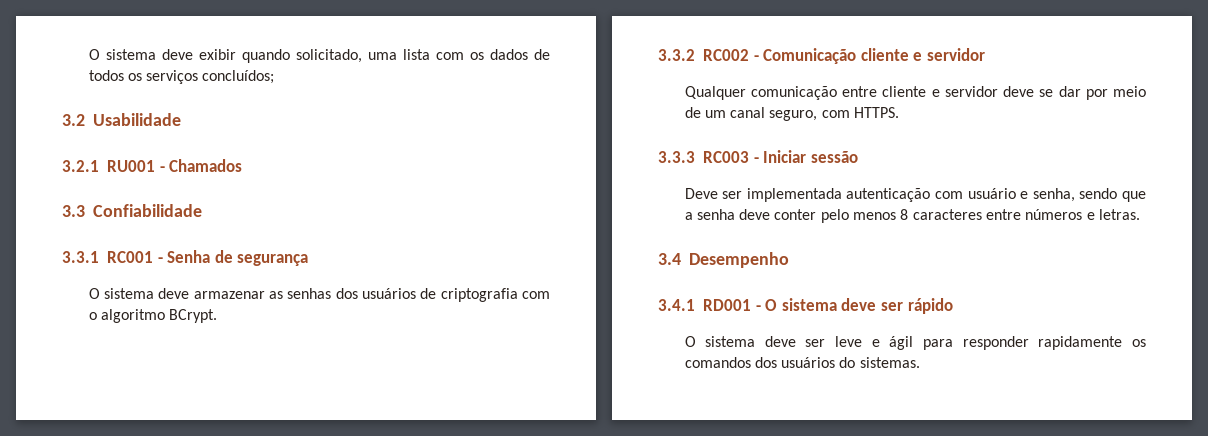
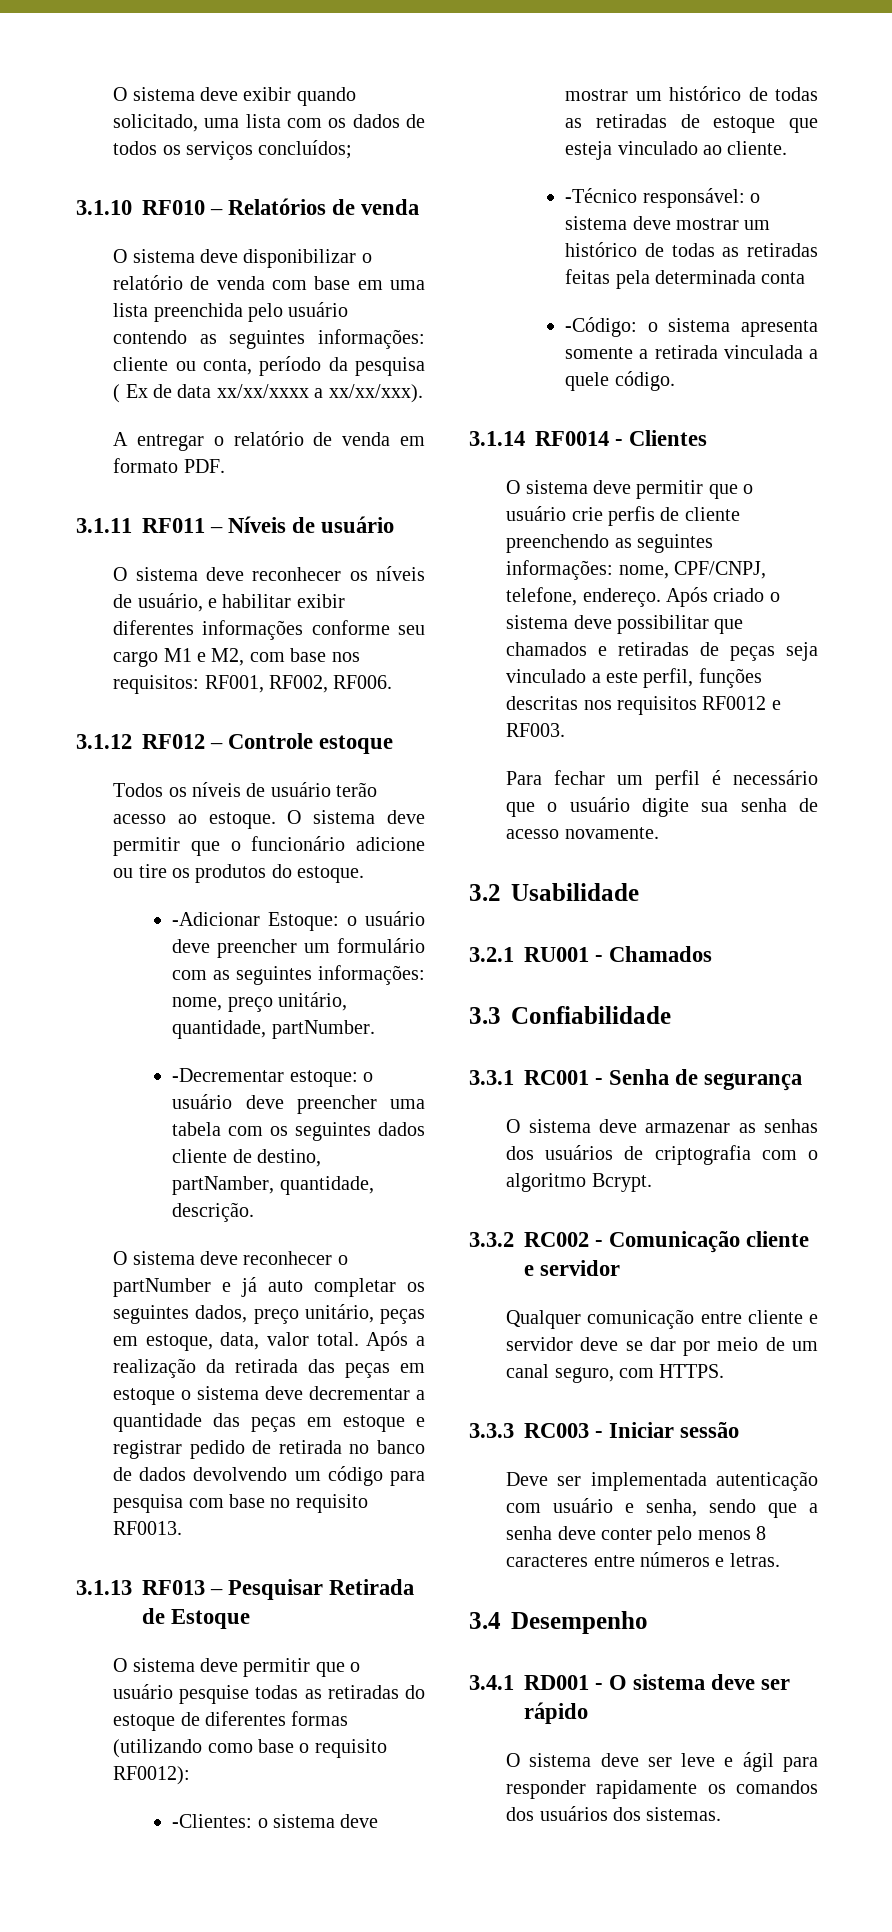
+ 3.1.10 RF010 – Relatórios de venda
+ O sistema deve disponibilizar o relatório de venda com base em uma lista preenchida pelo usuário contendo as seguintes informações: cliente ou conta, período da pesquisa ( Ex de data xx/xx/xxxx a xx/xx/xxx).
+ A entregar o relatório de venda em formato PDF.
+ 3.1.11 RF011 – Níveis de usuário
+ O sistema deve reconhecer os níveis de usuário, e habilitar exibir diferentes informações conforme seu cargo M1 e M2, com base nos requisitos: RF001, RF002, RF006.
+ 3.1.12 RF012 – Controle estoque
+ Todos os níveis de usuário terão acesso ao estoque. O sistema deve permitir que o funcionário adicione ou tire os produtos do estoque.
+ -Adicionar Estoque: o usuário deve preencher um formulário com as seguintes informações: nome, preço unitário, quantidade, partNumber.
+ -Decrementar estoque: o usuário deve preencher uma tabela com os seguintes dados cliente de destino, partNamber, quantidade, descrição.
+ O sistema deve reconhecer o partNumber e já auto completar os seguintes dados, preço unitário, peças em estoque, data, valor total. Após a realização da retirada das peças em estoque o sistema deve decrementar a quantidade das peças em estoque e registrar pedido de retirada no banco de dados devolvendo um código para pesquisa com base no requisito RF0013.
+ 3.1.13 RF013 – Pesquisar Retirada de Estoque
+ O sistema deve permitir que o usuário pesquise todas as retiradas do estoque de diferentes formas (utilizando como base o requisito RF0012):
+ -Clientes: o sistema deve mostrar um histórico de todas as retiradas de estoque que esteja vinculado ao cliente.
+ -Técnico responsável: o sistema deve mostrar um histórico de todas as retiradas feitas pela determinada conta
+ -Código: o sistema apresenta somente a retirada vinculada a quele código.
+ 3.1.14 RF0014 - Clientes
+ O sistema deve permitir que o usuário crie perfis de cliente preenchendo as seguintes informações: nome, CPF/CNPJ, telefone, endereço. Após criado o sistema deve possibilitar que chamados e retiradas de peças seja vinculado a este perfil, funções descritas nos requisitos RF0012 e RF003.
+ Para fechar um perfil é necessário que o usuário digite sua senha de acesso novamente.
- O sistema deve armazenar as senhas dos usuários de criptografia com o algoritmo BCrypt.
+ O sistema deve armazenar as senhas dos usuários de criptografia com o algoritmo Bcrypt.
- O sistema deve ser leve e ágil para responder rapidamente os comandos dos usuários do sistemas.
+ O sistema deve ser leve e ágil para responder rapidamente os comandos dos usuários dos sistemas.

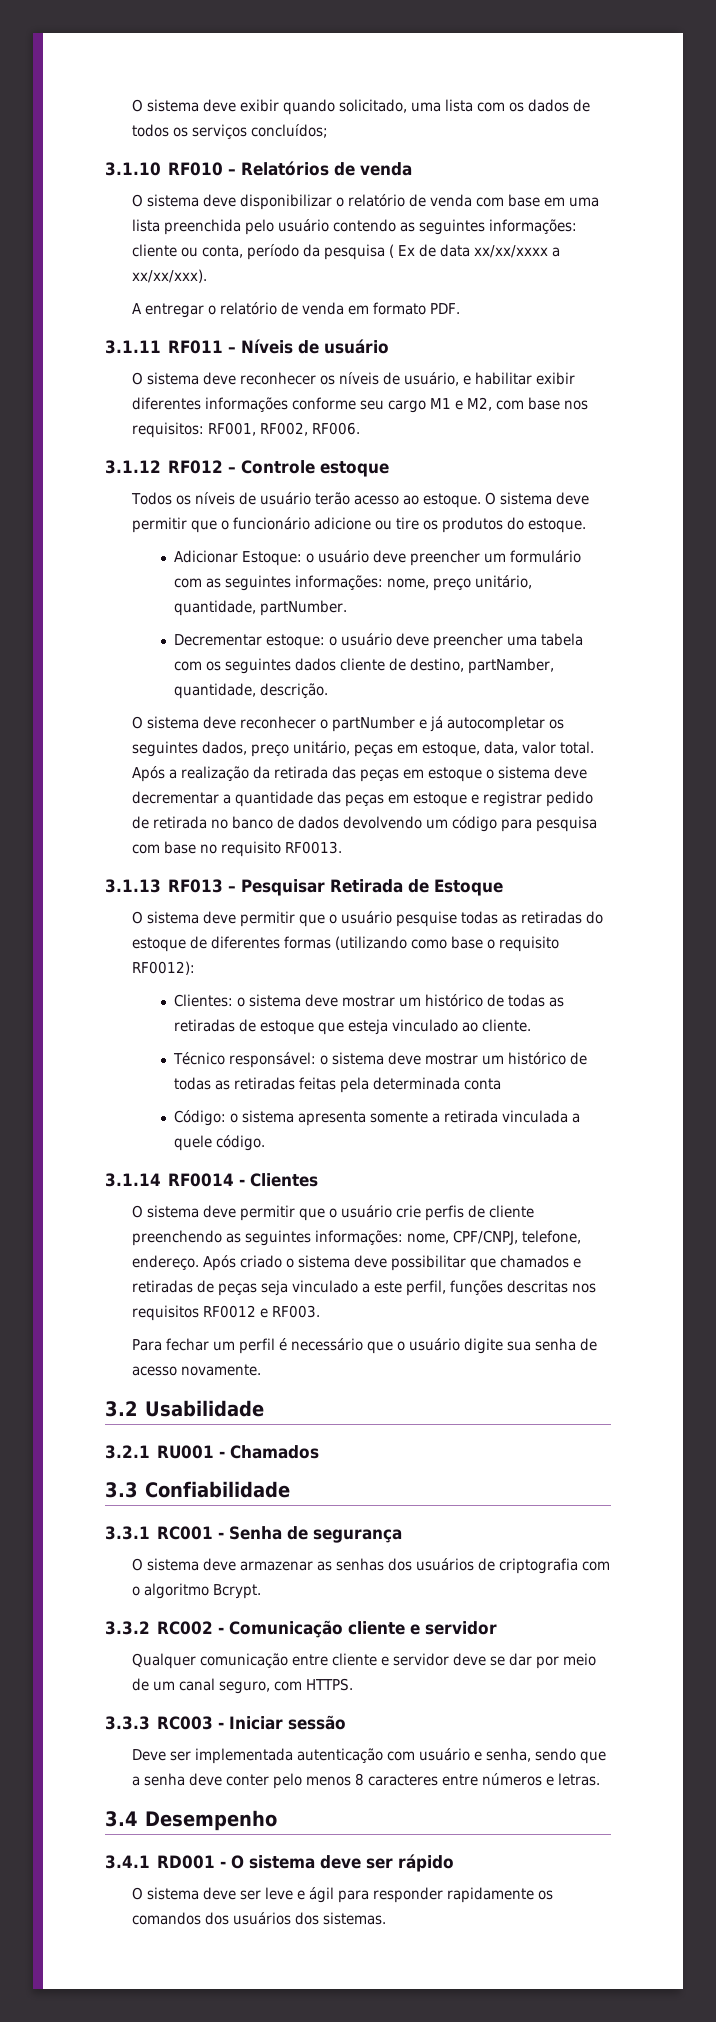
- -Adicionar Estoque: o usuário deve preencher um formulário com as seguintes informações: nome, preço unitário, quantidade, partNumber.
+ Adicionar Estoque: o usuário deve preencher um formulário com as seguintes informações: nome, preço unitário, quantidade, partNumber.
- -Decrementar estoque: o usuário deve preencher uma tabela com os seguintes dados cliente de destino, partNamber, quantidade, descrição.
+ Decrementar estoque: o usuário deve preencher uma tabela com os seguintes dados cliente de destino, partNamber, quantidade, descrição.
- O sistema deve reconhecer o partNumber e já auto completar os seguintes dados, preço unitário, peças em estoque, data, valor total.
+ O sistema deve reconhecer o partNumber e já autocompletar os seguintes dados, preço unitário, peças em estoque, data, valor total.
- -Clientes: o sistema deve mostrar um histórico de todas as retiradas de estoque que esteja vinculado ao cliente.
+ Clientes: o sistema deve mostrar um histórico de todas as retiradas de estoque que esteja vinculado ao cliente.
- -Técnico responsável: o sistema deve mostrar um histórico de todas as retiradas feitas pela determinada conta
+ Técnico responsável: o sistema deve mostrar um histórico de todas as retiradas feitas pela determinada conta
- -Código: o sistema apresenta somente a retirada vinculada a quele código.
+ Código: o sistema apresenta somente a retirada vinculada a quele código.

